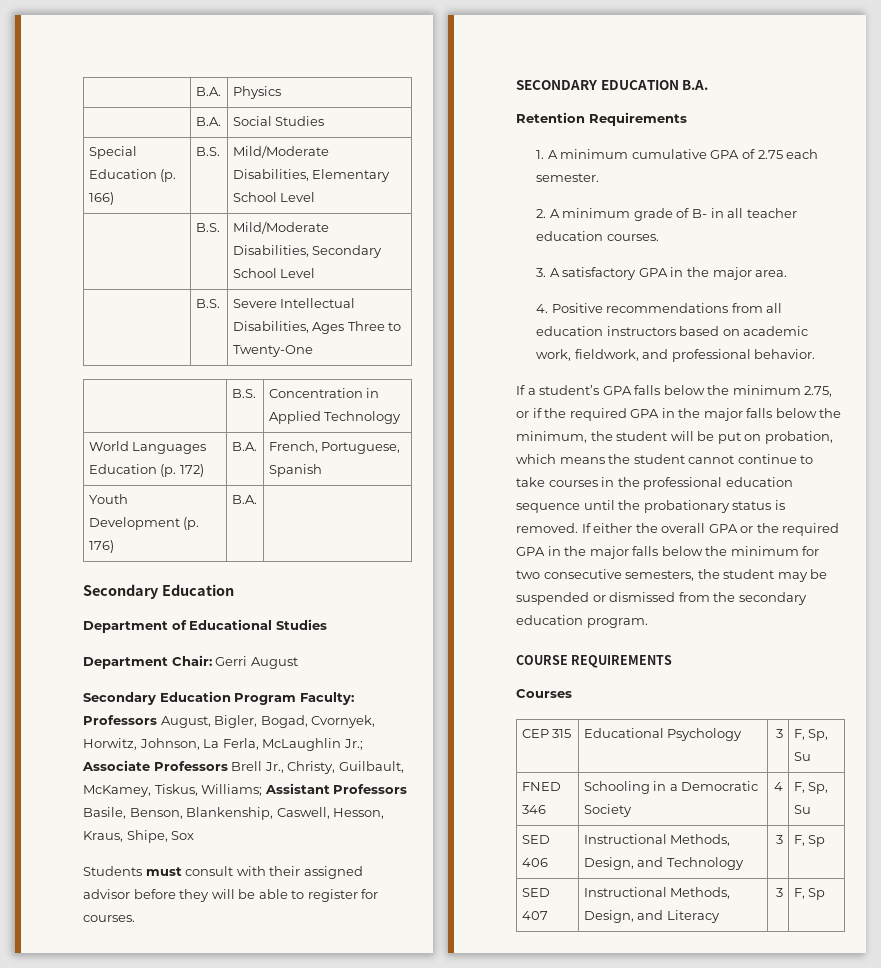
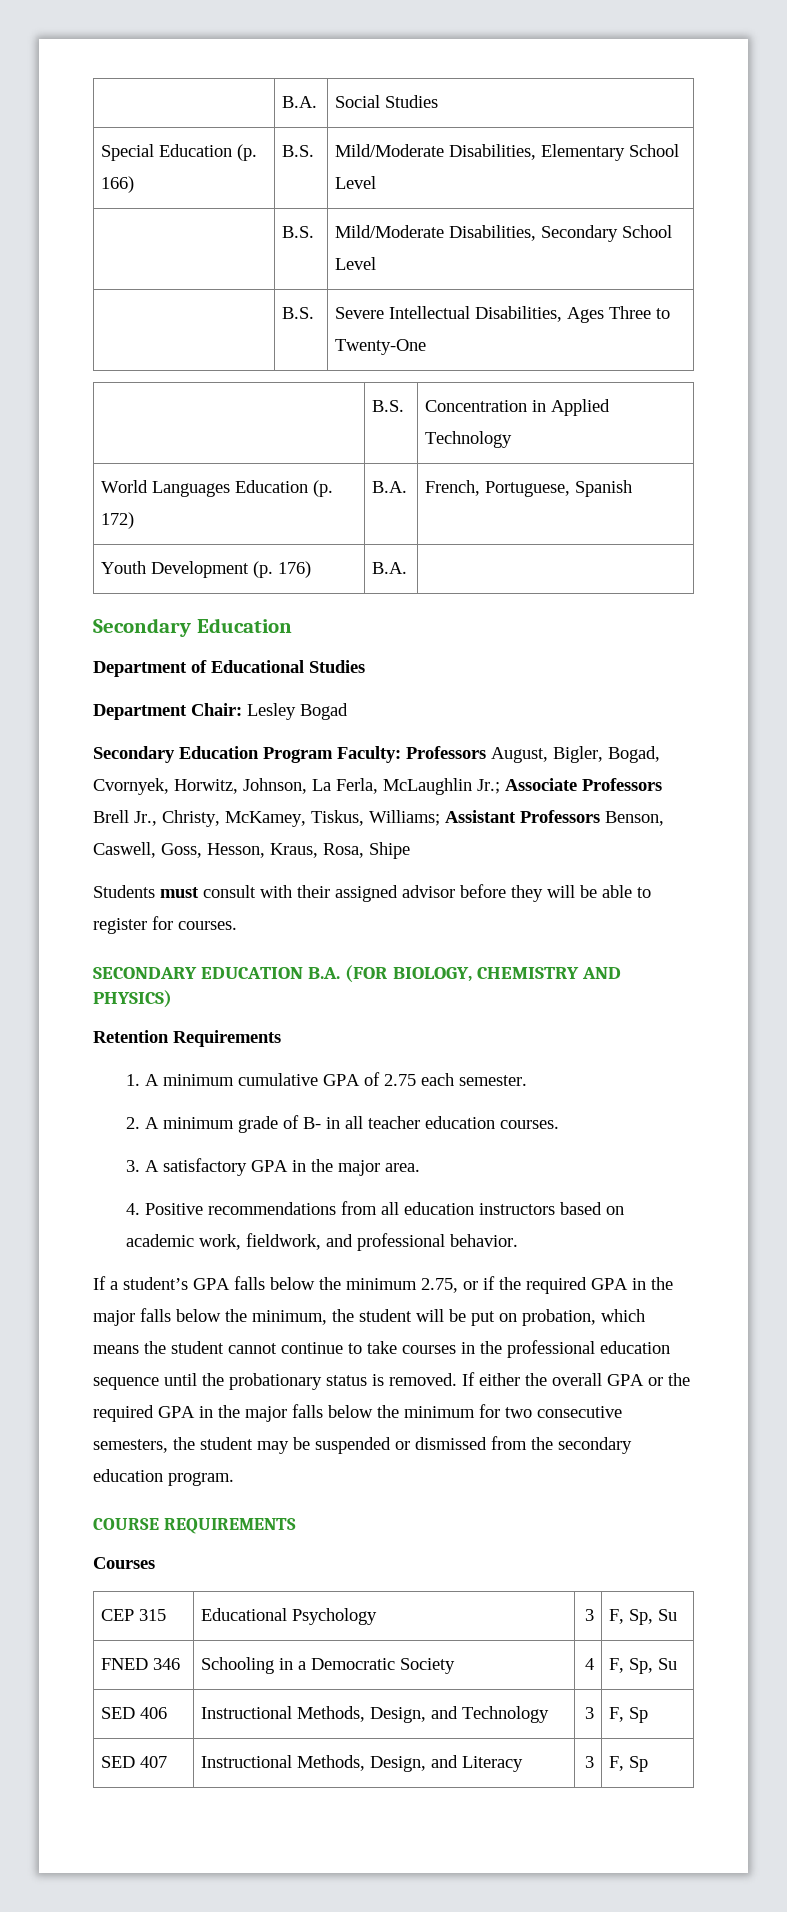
- | B.A. | Physics
- Department Chair: Gerri August
+ Department Chair: Lesley Bogad
- Secondary Education Program Faculty: Professors August, Bigler, Bogad, Cvornyek, Horwitz, Johnson, La Ferla, McLaughlin Jr.; Associate Professors Brell Jr., Christy, Guilbault, McKamey, Tiskus, Williams; Assistant Professors Basile, Benson, Blankenship, Caswell, Hesson, Kraus, Shipe, Sox
+ Secondary Education Program Faculty: Professors August, Bigler, Bogad, Cvornyek, Horwitz, Johnson, La Ferla, McLaughlin Jr.; Associate Professors Brell Jr., Christy, McKamey, Tiskus, Williams; Assistant Professors Benson, Caswell, Goss, Hesson, Kraus, Rosa, Shipe
- SECONDARY EDUCATION B.A.
+ SECONDARY EDUCATION B.A. (FOR BIOLOGY, CHEMISTRY AND PHYSICS)

